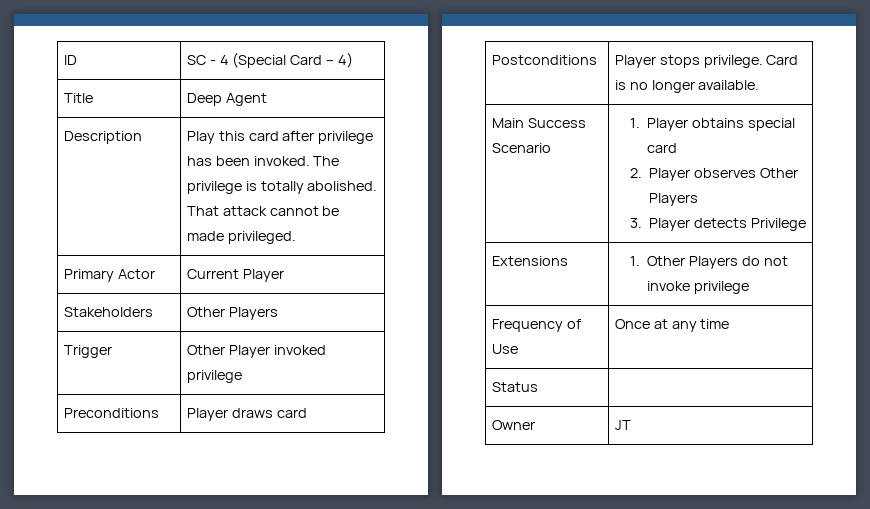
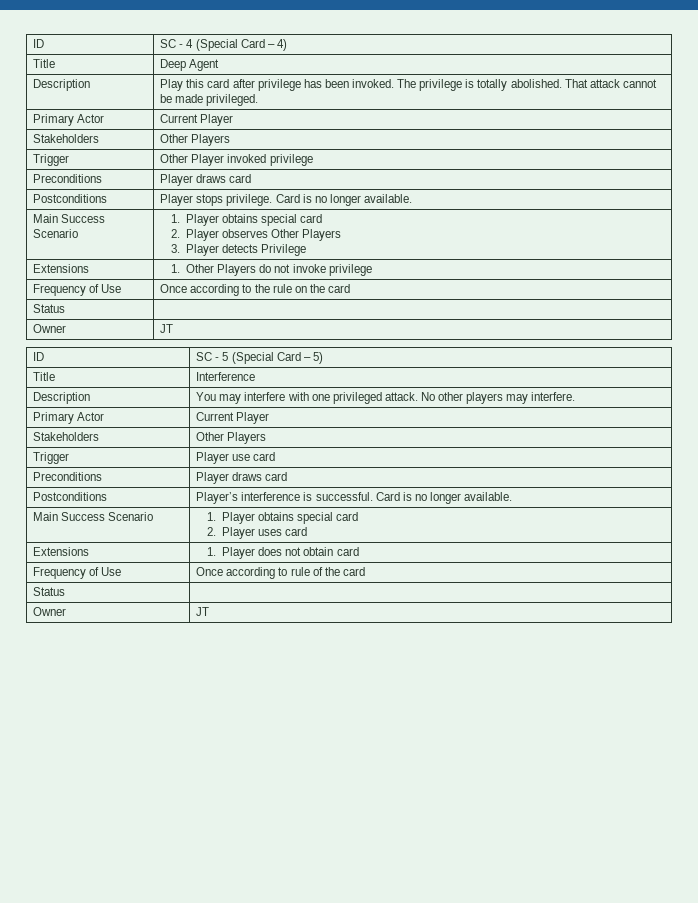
- Frequency of Use | Once at any time
+ Frequency of Use | Once according to the rule on the card
+ Status |
+ Owner | JT
+ ID | SC - 5 (Special Card – 5)
+ Title | Interference
+ Description | You may interfere with one privileged attack. No other players may interfere.
+ Primary Actor | Current Player
+ Stakeholders | Other Players
+ Trigger | Player use card
+ Preconditions | Player draws card
+ Postconditions | Player’s interference is successful. Card is no longer available.
+ Main Success Scenario | 1. Player obtains special card
+ 2. Player uses card
+ Extensions | 1. Player does not obtain card
+ Frequency of Use | Once according to rule of the card

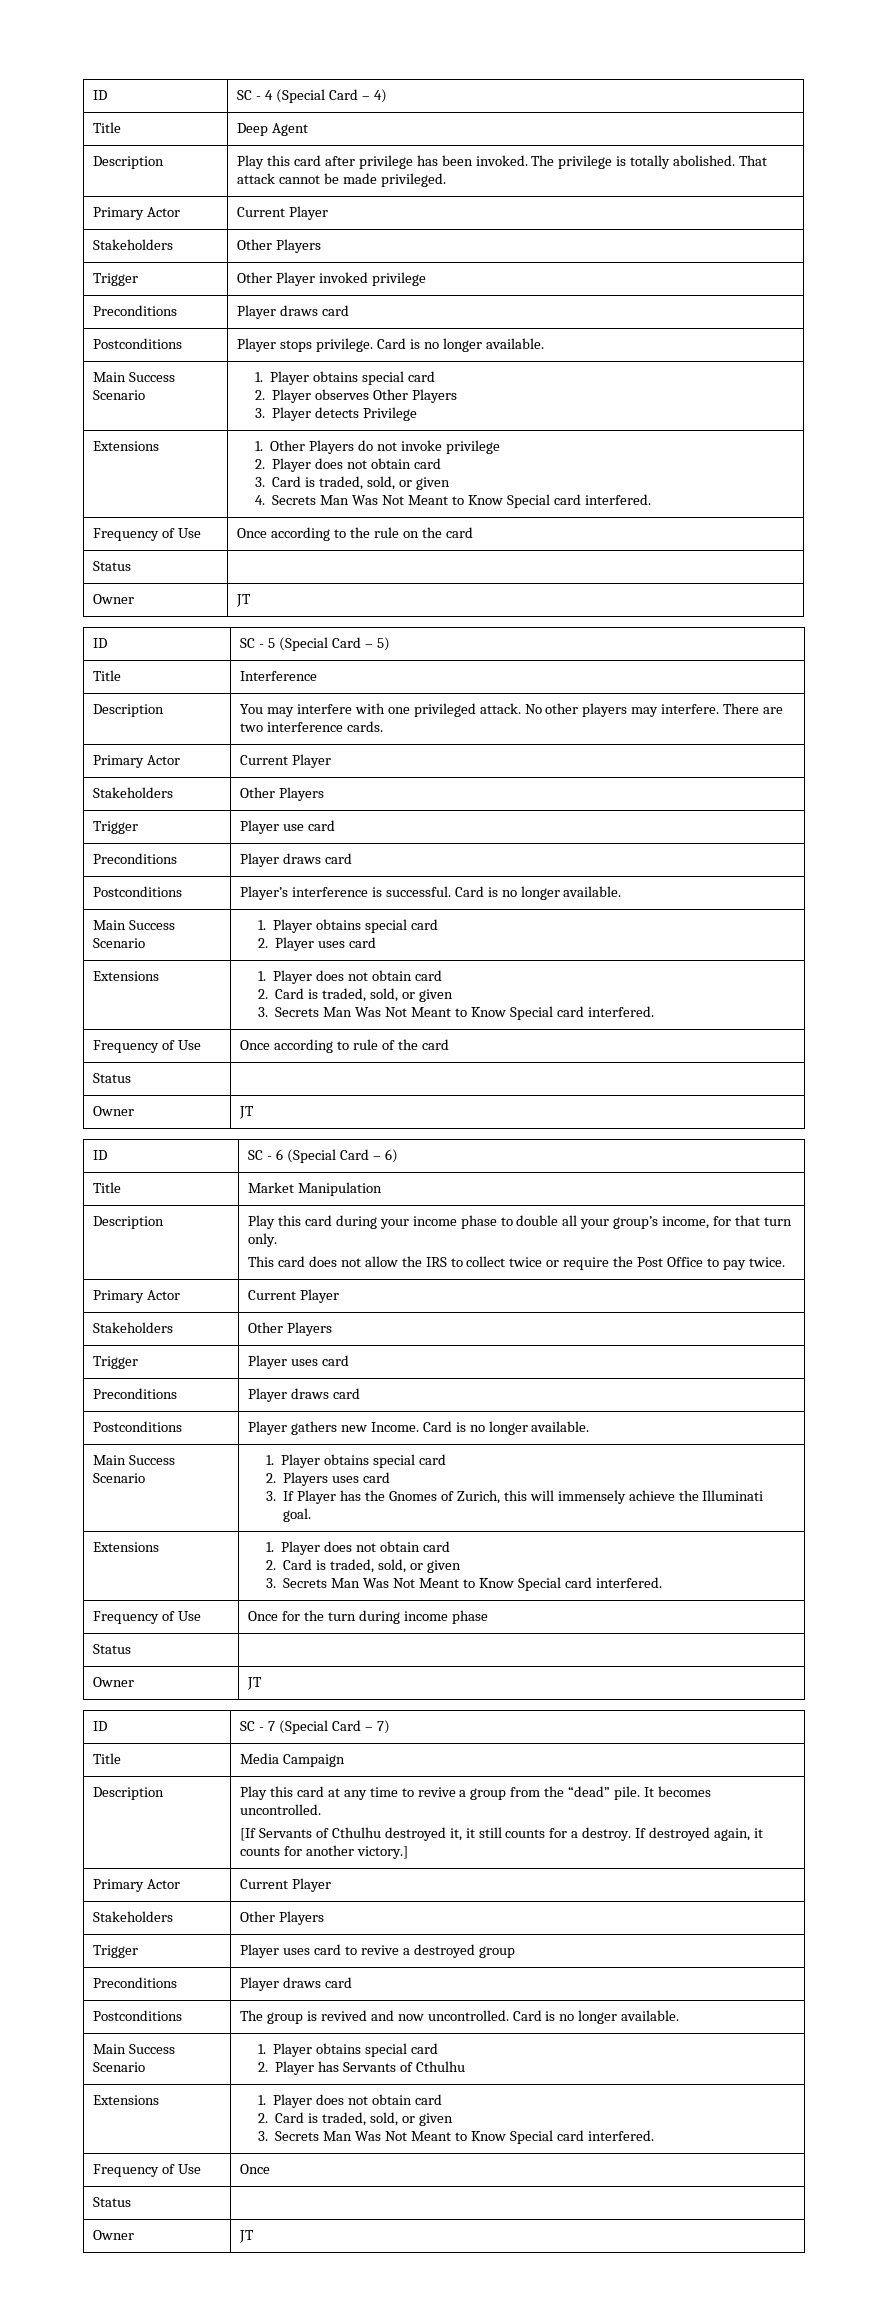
  Extensions | 1. Other Players do not invoke privilege
+ 2. Player does not obtain card
+ 3. Card is traded, sold, or given
+ 4. Secrets Man Was Not Meant to Know Special card interfered.
- Description | You may interfere with one privileged attack. No other players may interfere.
+ Description | You may interfere with one privileged attack. No other players may interfere. There are two interference cards.
  Postconditions | Player’s interference is successful. Card is no longer available.
  Main Success Scenario | 1. Player obtains special card
  2. Player uses card
  Extensions | 1. Player does not obtain card
+ 2. Card is traded, sold, or given
+ 3. Secrets Man Was Not Meant to Know Special card interfered.
+ ID | SC - 6 (Special Card – 6)
+ Title | Market Manipulation
+ Description | Play this card during your income phase to double all your group’s income, for that turn only.
+ This card does not allow the IRS to collect twice or require the Post Office to pay twice.
+ Primary Actor | Current Player
+ Stakeholders | Other Players
+ Trigger | Player uses card
+ Preconditions | Player draws card
+ Postconditions | Player gathers new Income. Card is no longer available.
+ Main Success Scenario | 1. Player obtains special card
+ 2. Players uses card
+ 3. If Player has the Gnomes of Zurich, this will immensely achieve the Illuminati goal.
+ Extensions | 1. Player does not obtain card
+ 2. Card is traded, sold, or given
+ 3. Secrets Man Was Not Meant to Know Special card interfered.
+ Frequency of Use | Once for the turn during income phase
+ Status |
+ Owner | JT
+ ID | SC - 7 (Special Card – 7)
+ Title | Media Campaign
+ Description | Play this card at any time to revive a group from the “dead” pile. It becomes uncontrolled.
+ [If Servants of Cthulhu destroyed it, it still counts for a destroy. If destroyed again, it counts for another victory.]
+ Primary Actor | Current Player
+ Stakeholders | Other Players
+ Trigger | Player uses card to revive a destroyed group
+ Preconditions | Player draws card
+ Postconditions | The group is revived and now uncontrolled. Card is no longer available.
+ Main Success Scenario | 1. Player obtains special card
+ 2. Player has Servants of Cthulhu
+ Extensions | 1. Player does not obtain card
+ 2. Card is traded, sold, or given
+ 3. Secrets Man Was Not Meant to Know Special card interfered.
+ Frequency of Use | Once
+ Status |
+ Owner | JT

